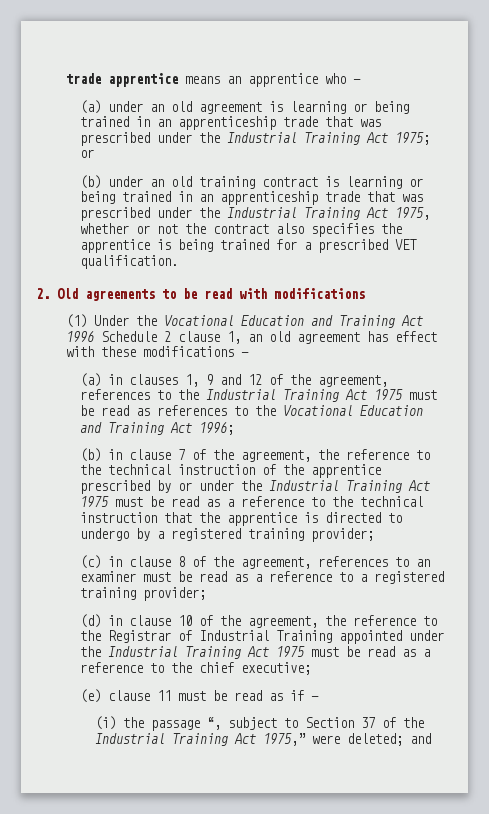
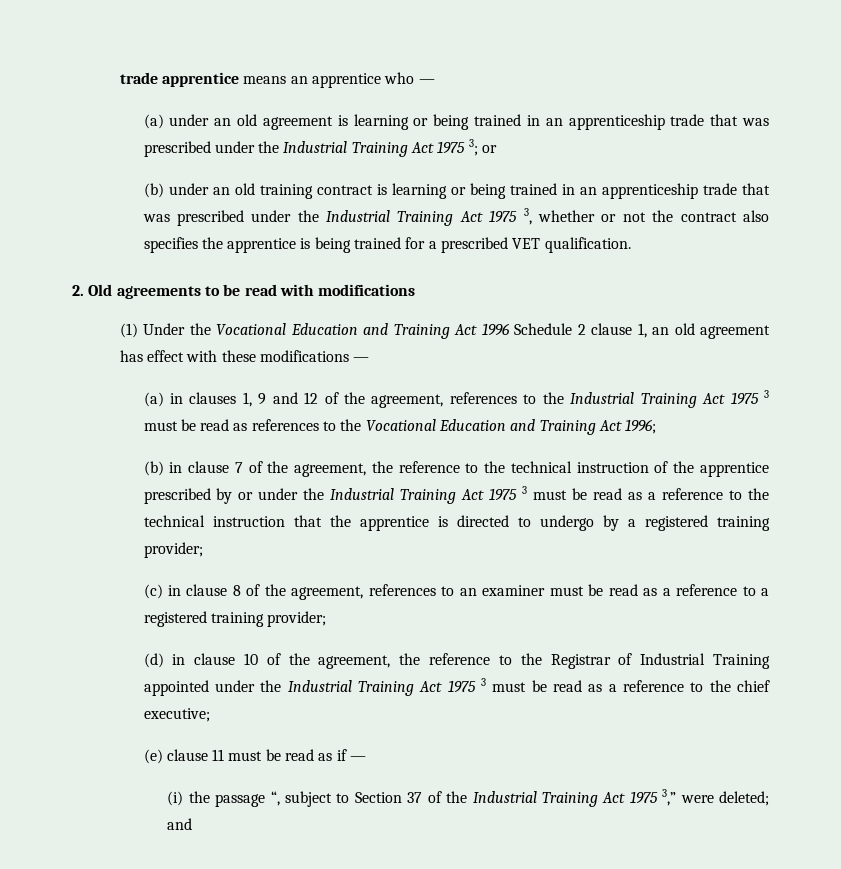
- (a) under an old agreement is learning or being trained in an apprenticeship trade that was prescribed under the Industrial Training Act 1975; or
+ (a) under an old agreement is learning or being trained in an apprenticeship trade that was prescribed under the Industrial Training Act 1975 3; or
- (b) under an old training contract is learning or being trained in an apprenticeship trade that was prescribed under the Industrial Training Act 1975, whether or not the contract also specifies the apprentice is being trained for a prescribed VET qualification.
+ (b) under an old training contract is learning or being trained in an apprenticeship trade that was prescribed under the Industrial Training Act 1975 3, whether or not the contract also specifies the apprentice is being trained for a prescribed VET qualification.
- (a) in clauses 1, 9 and 12 of the agreement, references to the Industrial Training Act 1975 must be read as references to the Vocational Education and Training Act 1996;
+ (a) in clauses 1, 9 and 12 of the agreement, references to the Industrial Training Act 1975 3 must be read as references to the Vocational Education and Training Act 1996;
- (b) in clause 7 of the agreement, the reference to the technical instruction of the apprentice prescribed by or under the Industrial Training Act 1975 must be read as a reference to the technical instruction that the apprentice is directed to undergo by a registered training provider;
+ (b) in clause 7 of the agreement, the reference to the technical instruction of the apprentice prescribed by or under the Industrial Training Act 1975 3 must be read as a reference to the technical instruction that the apprentice is directed to undergo by a registered training provider;
- (d) in clause 10 of the agreement, the reference to the Registrar of Industrial Training appointed under the Industrial Training Act 1975 must be read as a reference to the chief executive;
+ (d) in clause 10 of the agreement, the reference to the Registrar of Industrial Training appointed under the Industrial Training Act 1975 3 must be read as a reference to the chief executive;
- (i) the passage “, subject to Section 37 of the Industrial Training Act 1975,” were deleted; and
+ (i) the passage “, subject to Section 37 of the Industrial Training Act 1975 3,” were deleted; and

